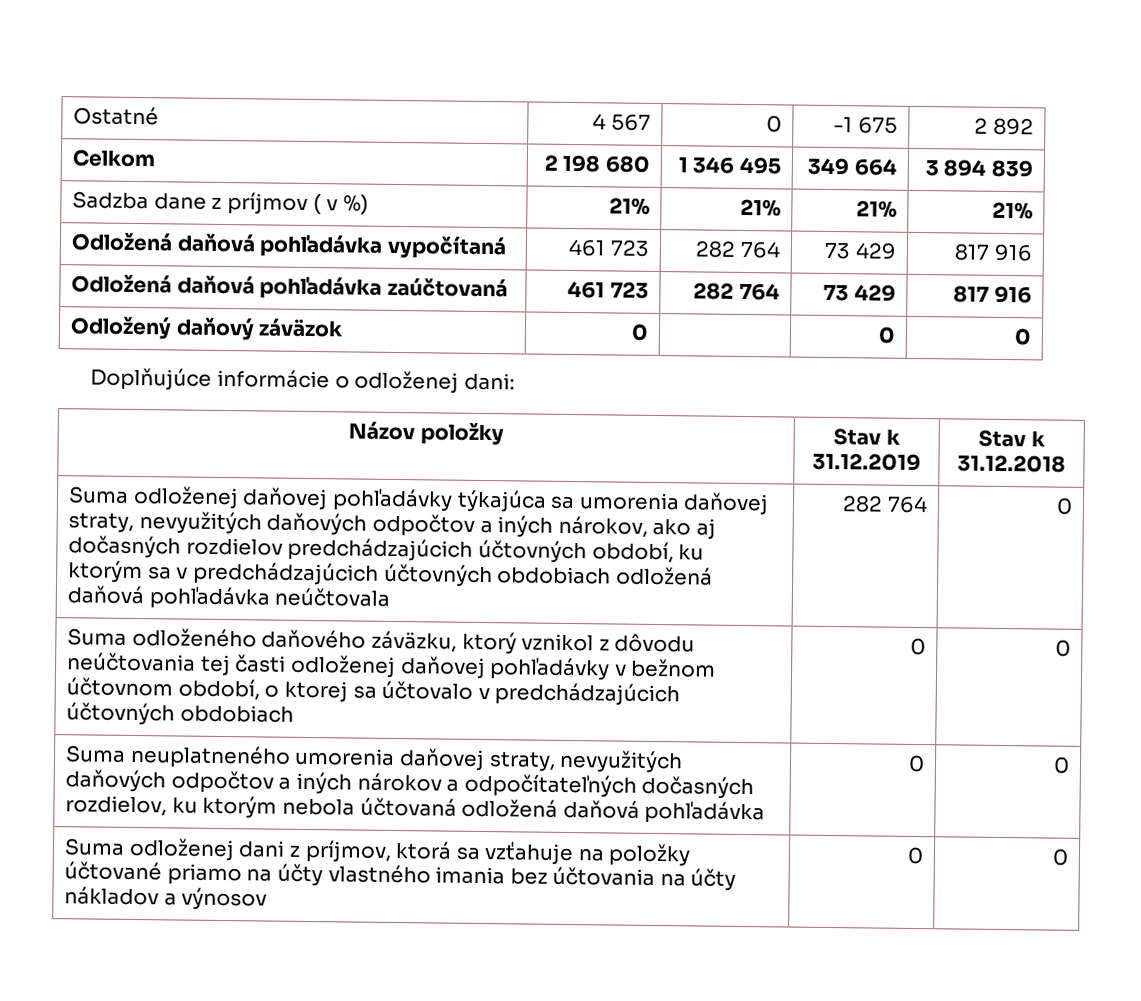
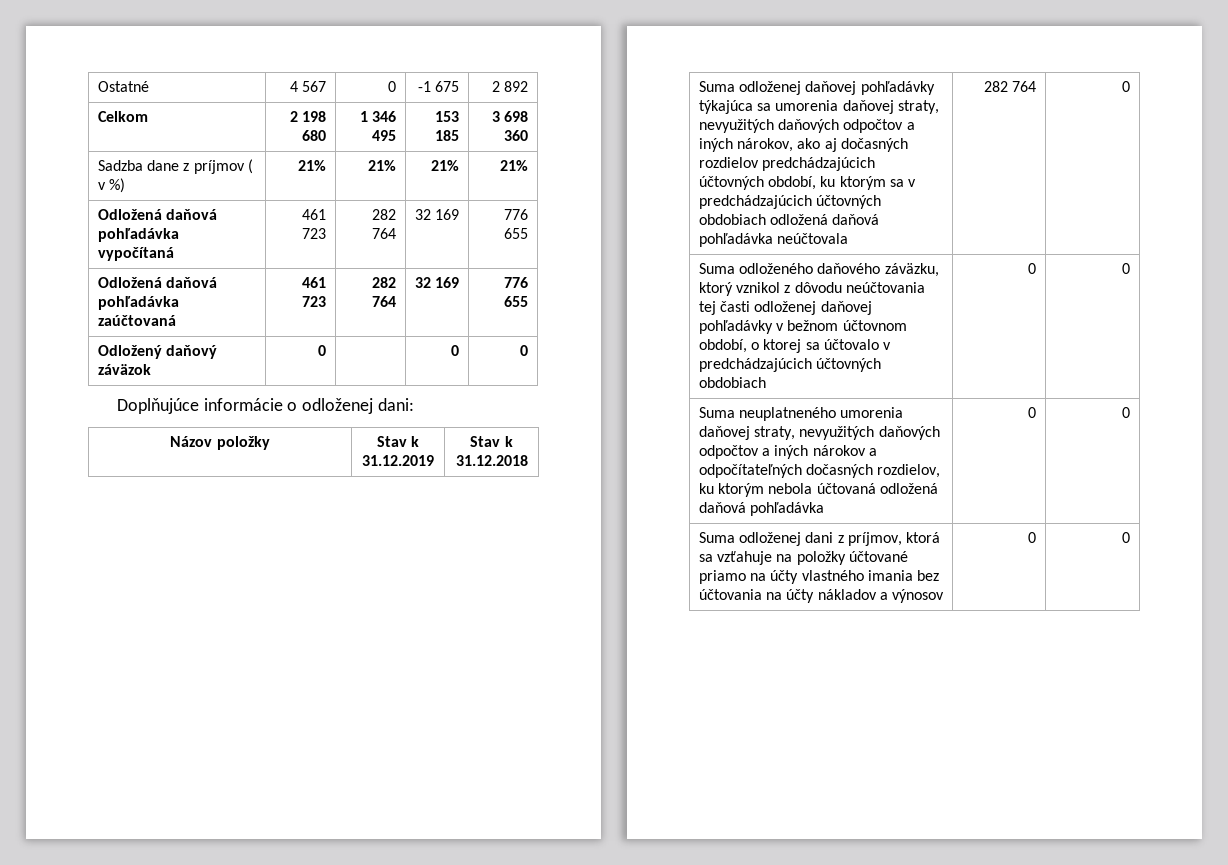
- Celkom | 2 198 680 | 1 346 495 | 349 664 | 3 894 839
+ Celkom | 2 198 680 | 1 346 495 | 153 185 | 3 698 360
- Odložená daňová pohľadávka vypočítaná | 461 723 | 282 764 | 73 429 | 817 916
+ Odložená daňová pohľadávka vypočítaná | 461 723 | 282 764 | 32 169 | 776 655
- Odložená daňová pohľadávka zaúčtovaná | 461 723 | 282 764 | 73 429 | 817 916
+ Odložená daňová pohľadávka zaúčtovaná | 461 723 | 282 764 | 32 169 | 776 655

